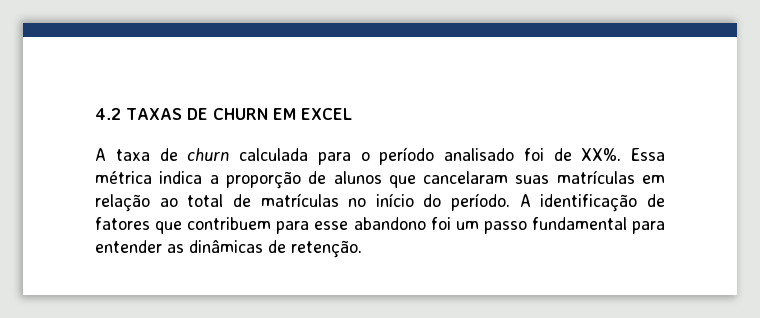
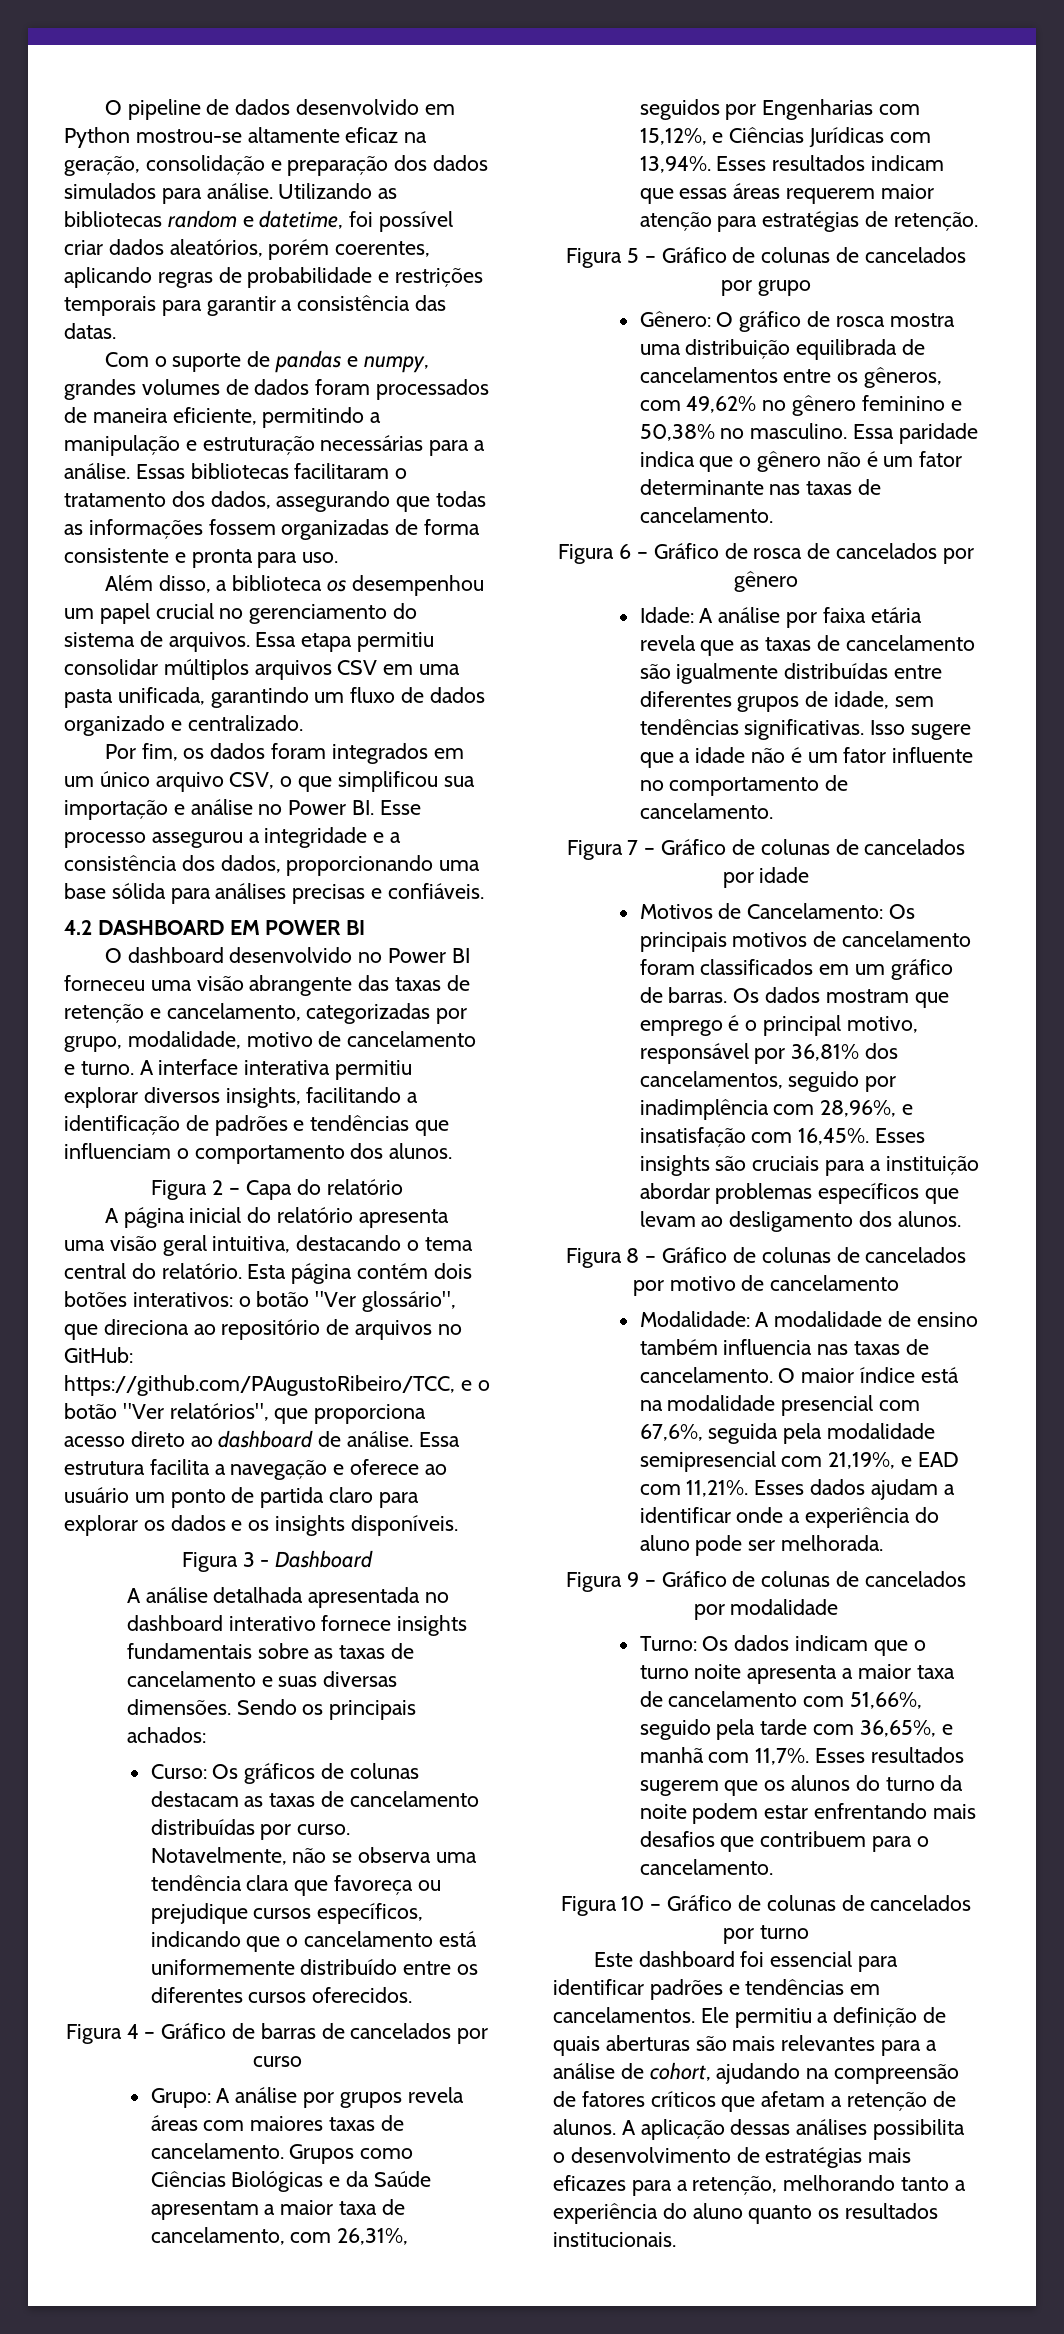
- 4.2 TAXAS DE CHURN EM EXCEL
- A taxa de churn calculada para o período analisado foi de XX%. Essa métrica indica a proporção de alunos que cancelaram suas matrículas em relação ao total de matrículas no início do período. A identificação de fatores que contribuem para esse abandono foi um passo fundamental para entender as dinâmicas de retenção.
+ O pipeline de dados desenvolvido em Python mostrou-se altamente eficaz na geração, consolidação e preparação dos dados simulados para análise. Utilizando as bibliotecas random e datetime, foi possível criar dados aleatórios, porém coerentes, aplicando regras de probabilidade e restrições temporais para garantir a consistência das datas.
+ Com o suporte de pandas e numpy, grandes volumes de dados foram processados de maneira eficiente, permitindo a manipulação e estruturação necessárias para a análise. Essas bibliotecas facilitaram o tratamento dos dados, assegurando que todas as informações fossem organizadas de forma consistente e pronta para uso.
+ Além disso, a biblioteca os desempenhou um papel crucial no gerenciamento do sistema de arquivos. Essa etapa permitiu consolidar múltiplos arquivos CSV em uma pasta unificada, garantindo um fluxo de dados organizado e centralizado.
+ Por fim, os dados foram integrados em um único arquivo CSV, o que simplificou sua importação e análise no Power BI. Esse processo assegurou a integridade e a consistência dos dados, proporcionando uma base sólida para análises precisas e confiáveis.
+ 4.2 DASHBOARD EM POWER BI
+ O dashboard desenvolvido no Power BI forneceu uma visão abrangente das taxas de retenção e cancelamento, categorizadas por grupo, modalidade, motivo de cancelamento e turno. A interface interativa permitiu explorar diversos insights, facilitando a identificação de padrões e tendências que influenciam o comportamento dos alunos.
+ Figura 2 – Capa do relatório
+ A página inicial do relatório apresenta uma visão geral intuitiva, destacando o tema central do relatório. Esta página contém dois botões interativos: o botão "Ver glossário", que direciona ao repositório de arquivos no GitHub: https://github.com/PAugustoRibeiro/TCC, e o botão "Ver relatórios", que proporciona acesso direto ao dashboard de análise. Essa estrutura facilita a navegação e oferece ao usuário um ponto de partida claro para explorar os dados e os insights disponíveis.
+ Figura 3 - Dashboard
+ A análise detalhada apresentada no dashboard interativo fornece insights fundamentais sobre as taxas de cancelamento e suas diversas dimensões. Sendo os principais achados:
+ Curso: Os gráficos de colunas destacam as taxas de cancelamento distribuídas por curso. Notavelmente, não se observa uma tendência clara que favoreça ou prejudique cursos específicos, indicando que o cancelamento está uniformemente distribuído entre os diferentes cursos oferecidos.
+ Figura 4 – Gráfico de barras de cancelados por curso
+ Grupo: A análise por grupos revela áreas com maiores taxas de cancelamento. Grupos como Ciências Biológicas e da Saúde apresentam a maior taxa de cancelamento, com 26,31%, seguidos por Engenharias com 15,12%, e Ciências Jurídicas com 13,94%. Esses resultados indicam que essas áreas requerem maior atenção para estratégias de retenção.
+ Figura 5 – Gráfico de colunas de cancelados por grupo
+ Gênero: O gráfico de rosca mostra uma distribuição equilibrada de cancelamentos entre os gêneros, com 49,62% no gênero feminino e 50,38% no masculino. Essa paridade indica que o gênero não é um fator determinante nas taxas de cancelamento.
+ Figura 6 – Gráfico de rosca de cancelados por gênero
+ Idade: A análise por faixa etária revela que as taxas de cancelamento são igualmente distribuídas entre diferentes grupos de idade, sem tendências significativas. Isso sugere que a idade não é um fator influente no comportamento de cancelamento.
+ Figura 7 – Gráfico de colunas de cancelados por idade
+ Motivos de Cancelamento: Os principais motivos de cancelamento foram classificados em um gráfico de barras. Os dados mostram que emprego é o principal motivo, responsável por 36,81% dos cancelamentos, seguido por inadimplência com 28,96%, e insatisfação com 16,45%. Esses insights são cruciais para a instituição abordar problemas específicos que levam ao desligamento dos alunos.
+ Figura 8 – Gráfico de colunas de cancelados por motivo de cancelamento
+ Modalidade: A modalidade de ensino também influencia nas taxas de cancelamento. O maior índice está na modalidade presencial com 67,6%, seguida pela modalidade semipresencial com 21,19%, e EAD com 11,21%. Esses dados ajudam a identificar onde a experiência do aluno pode ser melhorada.
+ Figura 9 – Gráfico de colunas de cancelados por modalidade
+ Turno: Os dados indicam que o turno noite apresenta a maior taxa de cancelamento com 51,66%, seguido pela tarde com 36,65%, e manhã com 11,7%. Esses resultados sugerem que os alunos do turno da noite podem estar enfrentando mais desafios que contribuem para o cancelamento.
+ Figura 10 – Gráfico de colunas de cancelados por turno
+ Este dashboard foi essencial para identificar padrões e tendências em cancelamentos. Ele permitiu a definição de quais aberturas são mais relevantes para a análise de cohort, ajudando na compreensão de fatores críticos que afetam a retenção de alunos. A aplicação dessas análises possibilita o desenvolvimento de estratégias mais eficazes para a retenção, melhorando tanto a experiência do aluno quanto os resultados institucionais.

